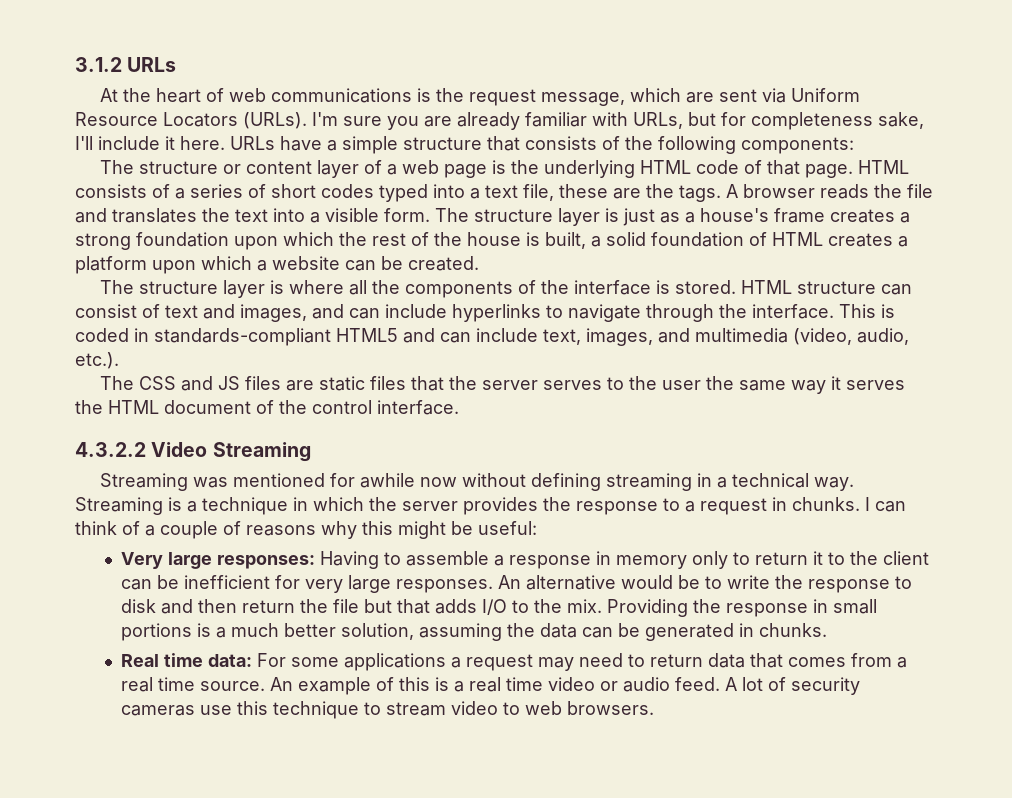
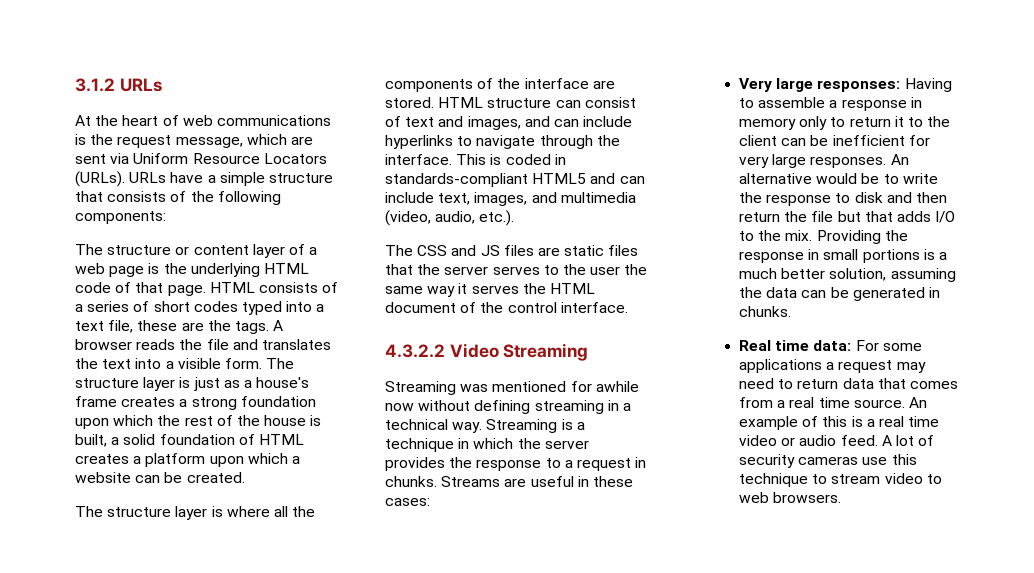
- I'm sure you are already familiar with URLs, but for completeness sake, I'll include it here.
- The structure layer is where all the components of the interface is stored.
+ The structure layer is where all the components of the interface are stored.
- I can think of a couple of reasons why this might be useful:
+ Streams are useful in these cases:

